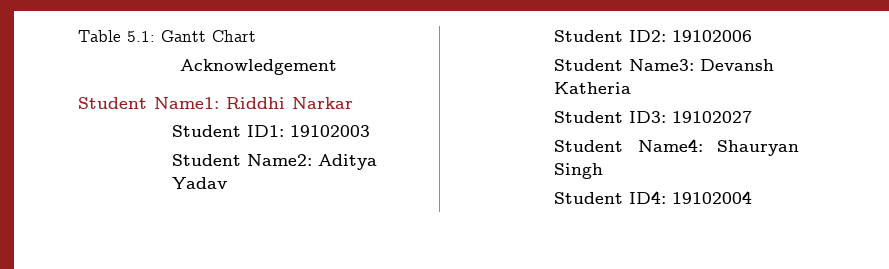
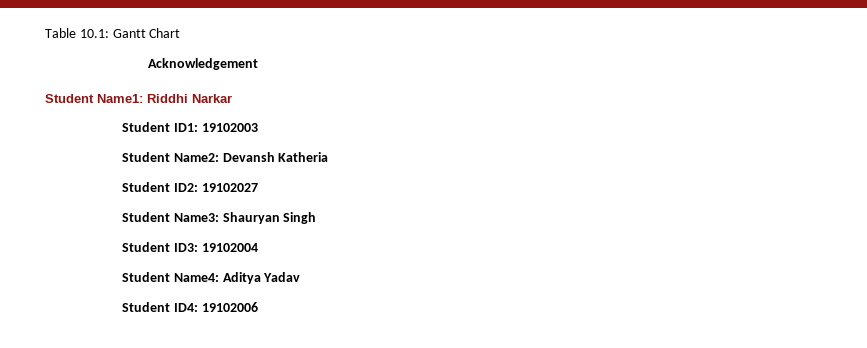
- Table 5.1: Gantt Chart
+ Table 10.1: Gantt Chart
- Student Name2: Aditya Yadav
+ Student Name2: Devansh Katheria
+ Student ID2: 19102027
+ Student Name3: Shauryan Singh
+ Student ID3: 19102004
+ Student Name4: Aditya Yadav
- Student ID2: 19102006
+ Student ID4: 19102006
- Student Name3: Devansh Katheria
- Student ID3: 19102027
- Student Name4: Shauryan Singh
- Student ID4: 19102004

